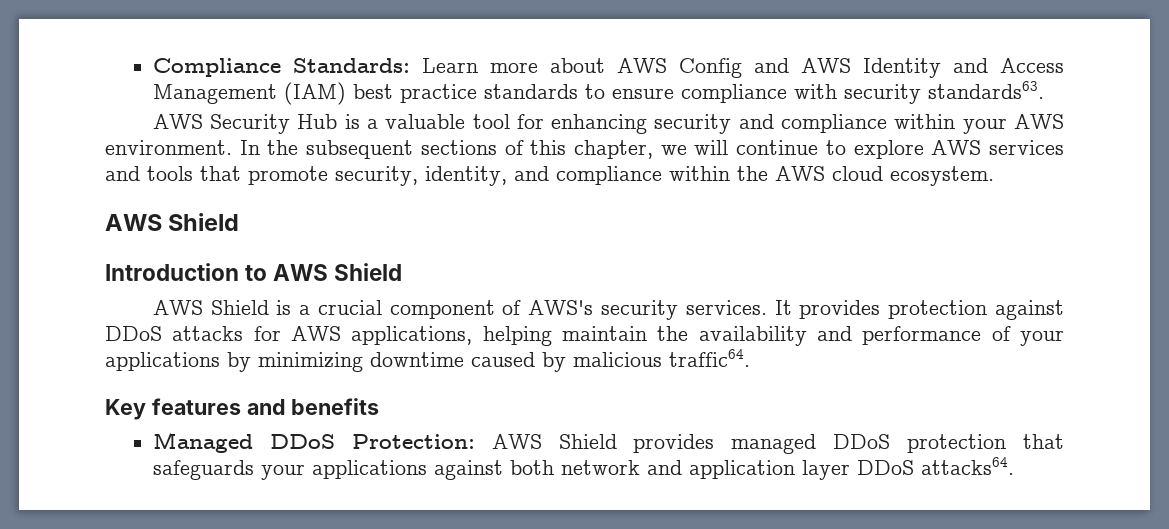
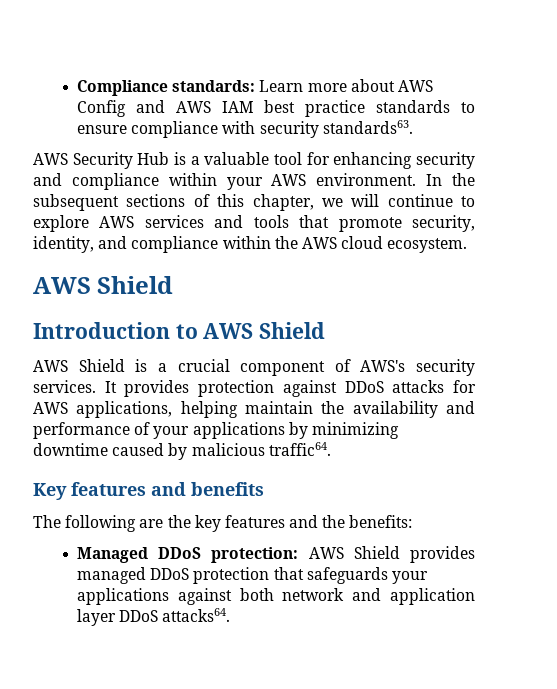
- Compliance Standards: Learn more about AWS Config and AWS Identity and Access Management (IAM) best practice standards to ensure compliance with security standards63.
+ Compliance standards: Learn more about AWS Config and AWS IAM best practice standards to ensure compliance with security standards63.
+ The following are the key features and the benefits:
- Managed DDoS Protection: AWS Shield provides managed DDoS protection that safeguards your applications against both network and application layer DDoS attacks64.
+ Managed DDoS protection: AWS Shield provides managed DDoS protection that safeguards your applications against both network and application layer DDoS attacks64.

